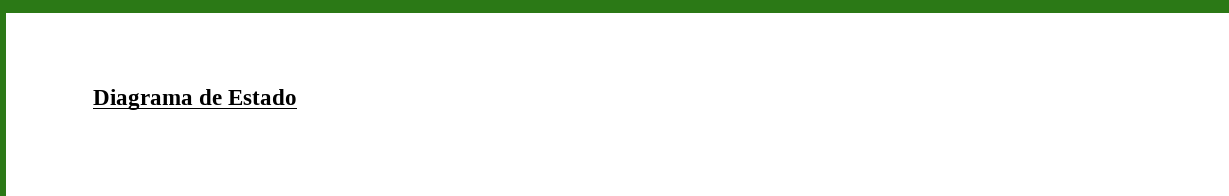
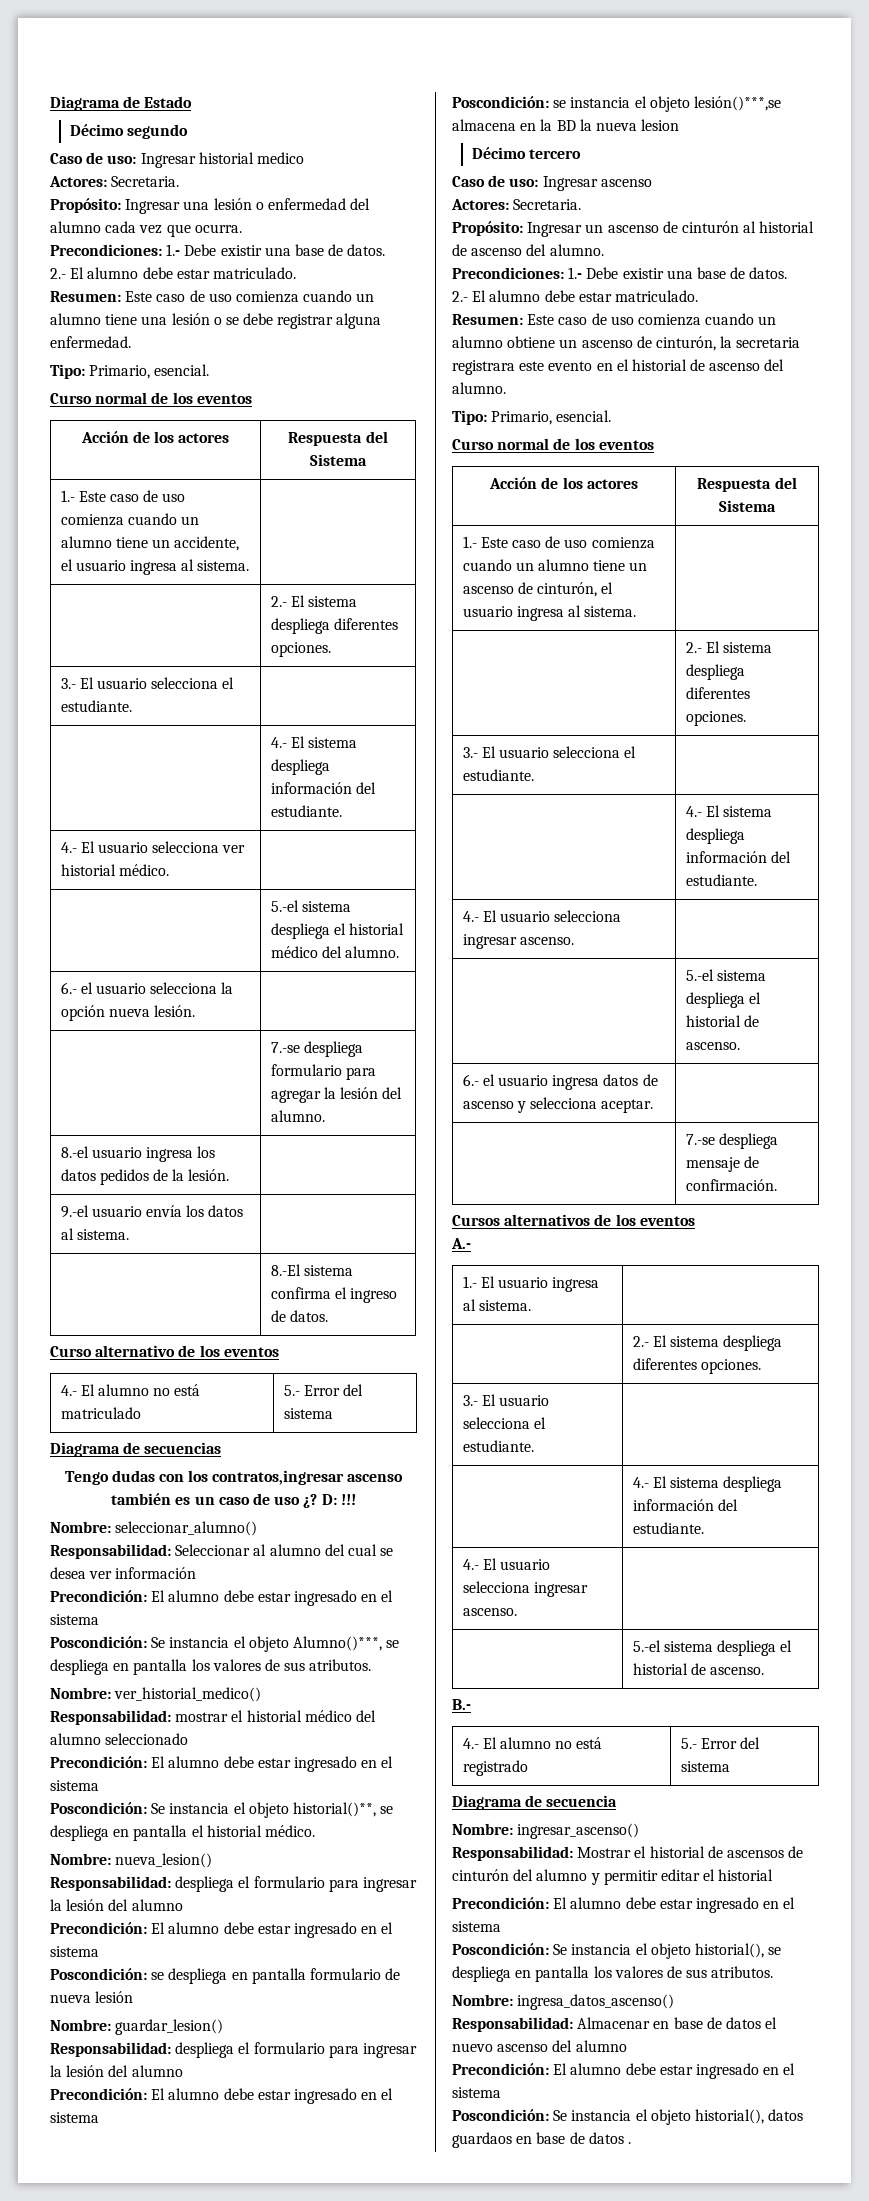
+ Décimo segundo
+ Caso de uso: Ingresar historial medico
+ Actores: Secretaria.
+ Propósito: Ingresar una lesión o enfermedad del alumno cada vez que ocurra.
+ Precondiciones: 1.- Debe existir una base de datos.
+ 2.- El alumno debe estar matriculado.
+ Resumen: Este caso de uso comienza cuando un alumno tiene una lesión o se debe registrar alguna enfermedad.
+ Tipo: Primario, esencial.
+ Curso normal de los eventos
+ Acción de los actores | Respuesta del Sistema
+ 1.- Este caso de uso comienza cuando un alumno tiene un accidente, el usuario ingresa al sistema. |
+ | 2.- El sistema despliega diferentes opciones.
+ 3.- El usuario selecciona el estudiante. |
+ | 4.- El sistema despliega información del estudiante.
+ 4.- El usuario selecciona ver historial médico. |
+ | 5.-el sistema despliega el historial médico del alumno.
+ 6.- el usuario selecciona la opción nueva lesión. |
+ | 7.-se despliega formulario para agregar la lesión del alumno.
+ 8.-el usuario ingresa los datos pedidos de la lesión. |
+ 9.-el usuario envía los datos al sistema. |
+ | 8.-El sistema confirma el ingreso de datos.
+ Curso alternativo de los eventos
+ 4.- El alumno no está matriculado | 5.- Error del sistema
+ Diagrama de secuencias
+ Tengo dudas con los contratos,ingresar ascenso también es un caso de uso ¿? D: !!!
+ Nombre: seleccionar_alumno()
+ Responsabilidad: Seleccionar al alumno del cual se desea ver información
+ Precondición: El alumno debe estar ingresado en el sistema
+ Poscondición: Se instancia el objeto Alumno()***, se despliega en pantalla los valores de sus atributos.
+ Nombre: ver_historial_medico()
+ Responsabilidad: mostrar el historial médico del alumno seleccionado
+ Precondición: El alumno debe estar ingresado en el sistema
+ Poscondición: Se instancia el objeto historial()**, se despliega en pantalla el historial médico.
+ Nombre: nueva_lesion()
+ Responsabilidad: despliega el formulario para ingresar la lesión del alumno
+ Precondición: El alumno debe estar ingresado en el sistema
+ Poscondición: se despliega en pantalla formulario de nueva lesión
+ Nombre: guardar_lesion()
+ Responsabilidad: despliega el formulario para ingresar la lesión del alumno
+ Precondición: El alumno debe estar ingresado en el sistema
+ Poscondición: se instancia el objeto lesión()***,se almacena en la BD la nueva lesion
+ Décimo tercero
+ Caso de uso: Ingresar ascenso
+ Actores: Secretaria.
+ Propósito: Ingresar un ascenso de cinturón al historial de ascenso del alumno.
+ Precondiciones: 1.- Debe existir una base de datos.
+ 2.- El alumno debe estar matriculado.
+ Resumen: Este caso de uso comienza cuando un alumno obtiene un ascenso de cinturón, la secretaria registrara este evento en el historial de ascenso del alumno.
+ Tipo: Primario, esencial.
+ Curso normal de los eventos
+ Acción de los actores | Respuesta del Sistema
+ 1.- Este caso de uso comienza cuando un alumno tiene un ascenso de cinturón, el usuario ingresa al sistema. |
+ | 2.- El sistema despliega diferentes opciones.
+ 3.- El usuario selecciona el estudiante. |
+ | 4.- El sistema despliega información del estudiante.
+ 4.- El usuario selecciona ingresar ascenso. |
+ | 5.-el sistema despliega el historial de ascenso.
+ 6.- el usuario ingresa datos de ascenso y selecciona aceptar. |
+ | 7.-se despliega mensaje de confirmación.
+ Cursos alternativos de los eventos
+ A.-
+ 1.- El usuario ingresa al sistema. |
+ | 2.- El sistema despliega diferentes opciones.
+ 3.- El usuario selecciona el estudiante. |
+ | 4.- El sistema despliega información del estudiante.
+ 4.- El usuario selecciona ingresar ascenso. |
+ | 5.-el sistema despliega el historial de ascenso.
+ B.-
+ 4.- El alumno no está registrado | 5.- Error del sistema
+ Diagrama de secuencia
+ Nombre: ingresar_ascenso()
+ Responsabilidad: Mostrar el historial de ascensos de cinturón del alumno y permitir editar el historial
+ Precondición: El alumno debe estar ingresado en el sistema
+ Poscondición: Se instancia el objeto historial(), se despliega en pantalla los valores de sus atributos.
+ Nombre: ingresa_datos_ascenso()
+ Responsabilidad: Almacenar en base de datos el nuevo ascenso del alumno
+ Precondición: El alumno debe estar ingresado en el sistema
+ Poscondición: Se instancia el objeto historial(), datos guardaos en base de datos .

